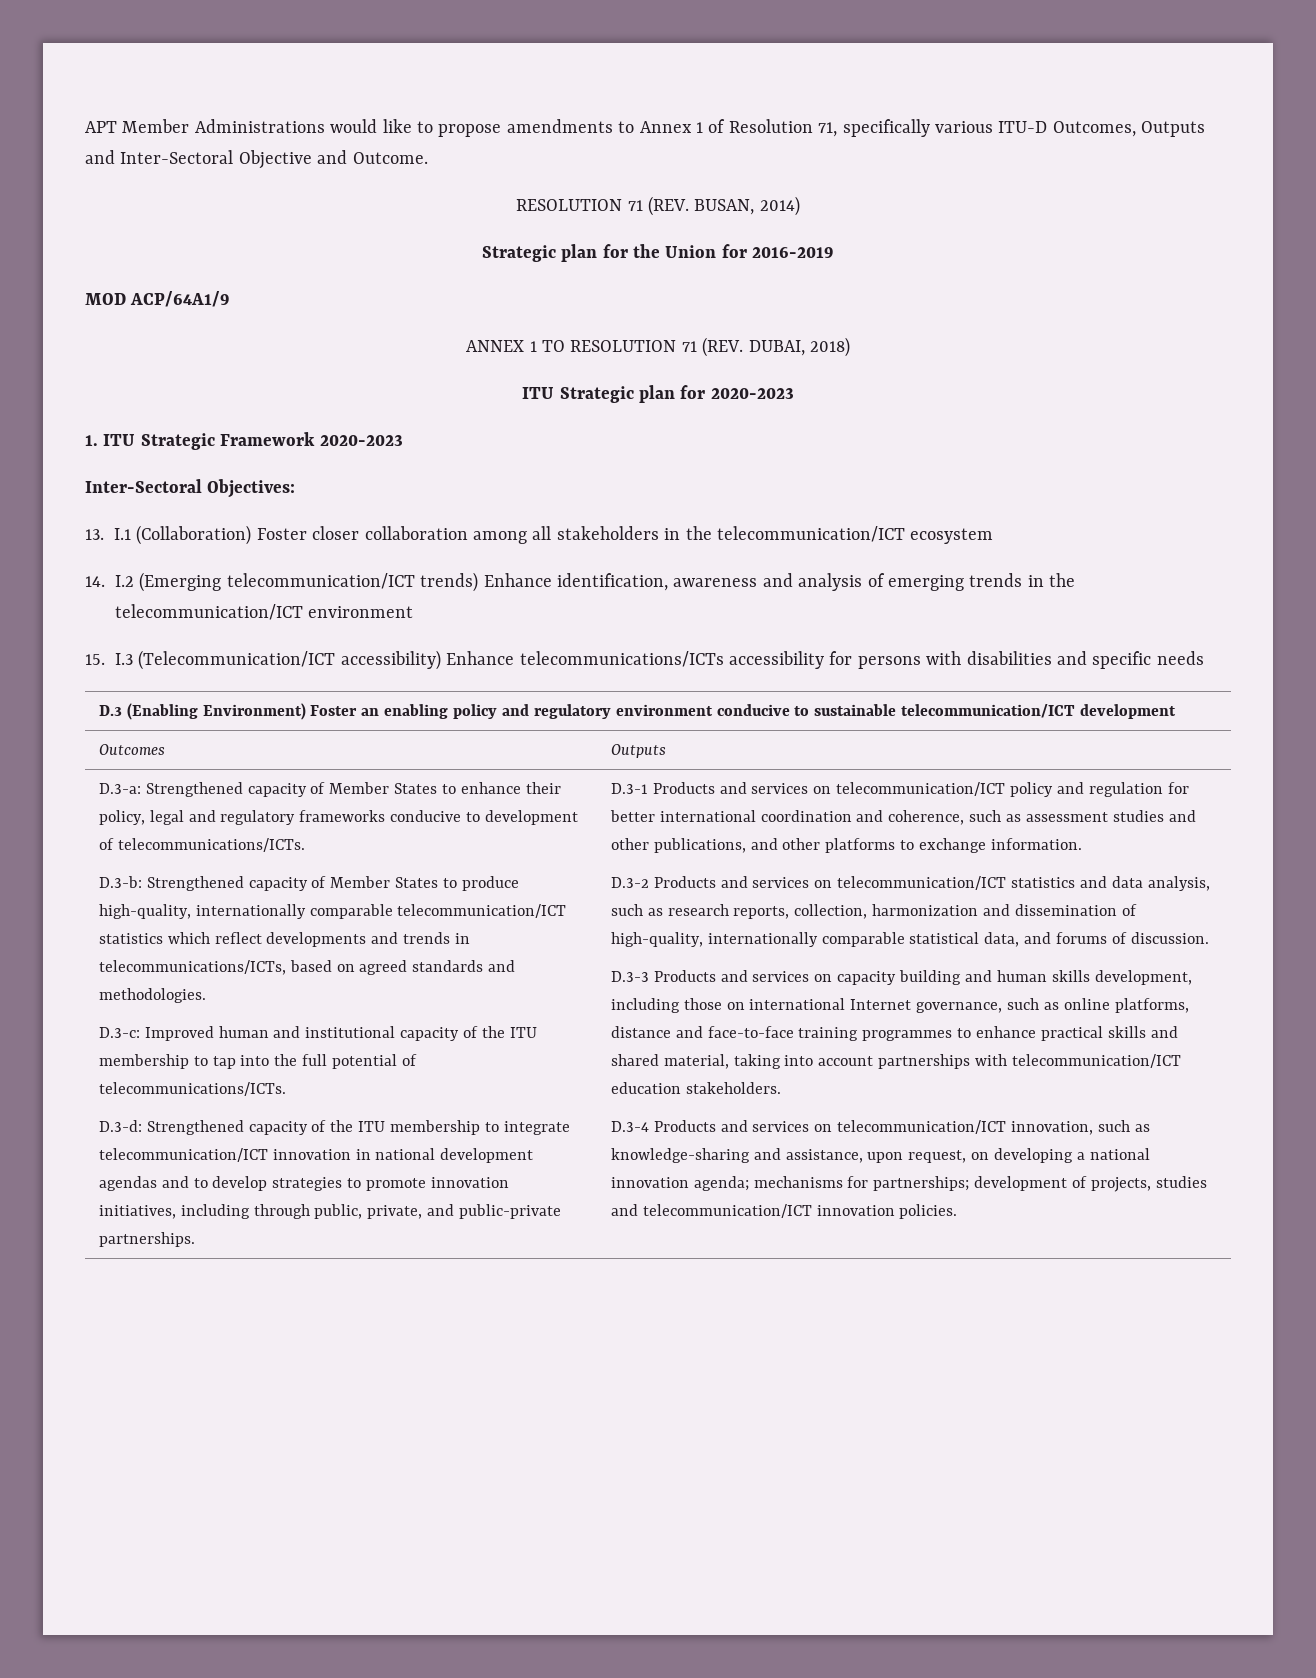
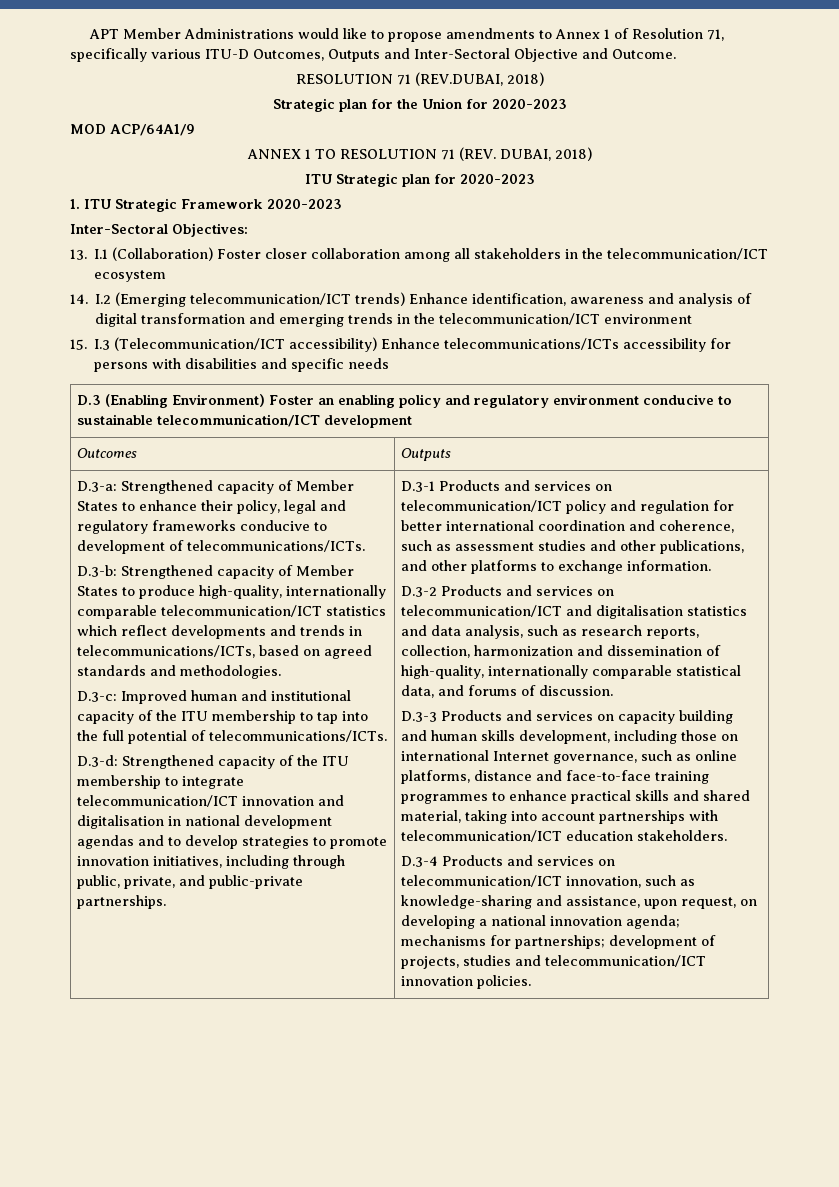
- RESOLUTION 71 (REV. BUSAN, 2014)
+ RESOLUTION 71 (REV.DUBAI, 2018)
- Strategic plan for the Union for 2016-2019
+ Strategic plan for the Union for 2020-2023
- 14. I.2 (Emerging telecommunication/ICT trends) Enhance identification, awareness and analysis of emerging trends in the telecommunication/ICT environment
+ 14. I.2 (Emerging telecommunication/ICT trends) Enhance identification, awareness and analysis of digital transformation and emerging trends in the telecommunication/ICT environment
- D.3-d: Strengthened capacity of the ITU membership to integrate telecommunication/ICT innovation in national development agendas and to develop strategies to promote innovation initiatives, including through public, private, and public-private partnerships.
+ D.3-d: Strengthened capacity of the ITU membership to integrate telecommunication/ICT innovation and digitalisation in national development agendas and to develop strategies to promote innovation initiatives, including through public, private, and public-private partnerships.
- D.3-2 Products and services on telecommunication/ICT statistics and data analysis, such as research reports, collection, harmonization and dissemination of high-quality, internationally comparable statistical data, and forums of discussion.
+ D.3-2 Products and services on telecommunication/ICT and digitalisation statistics and data analysis, such as research reports, collection, harmonization and dissemination of high-quality, internationally comparable statistical data, and forums of discussion.

